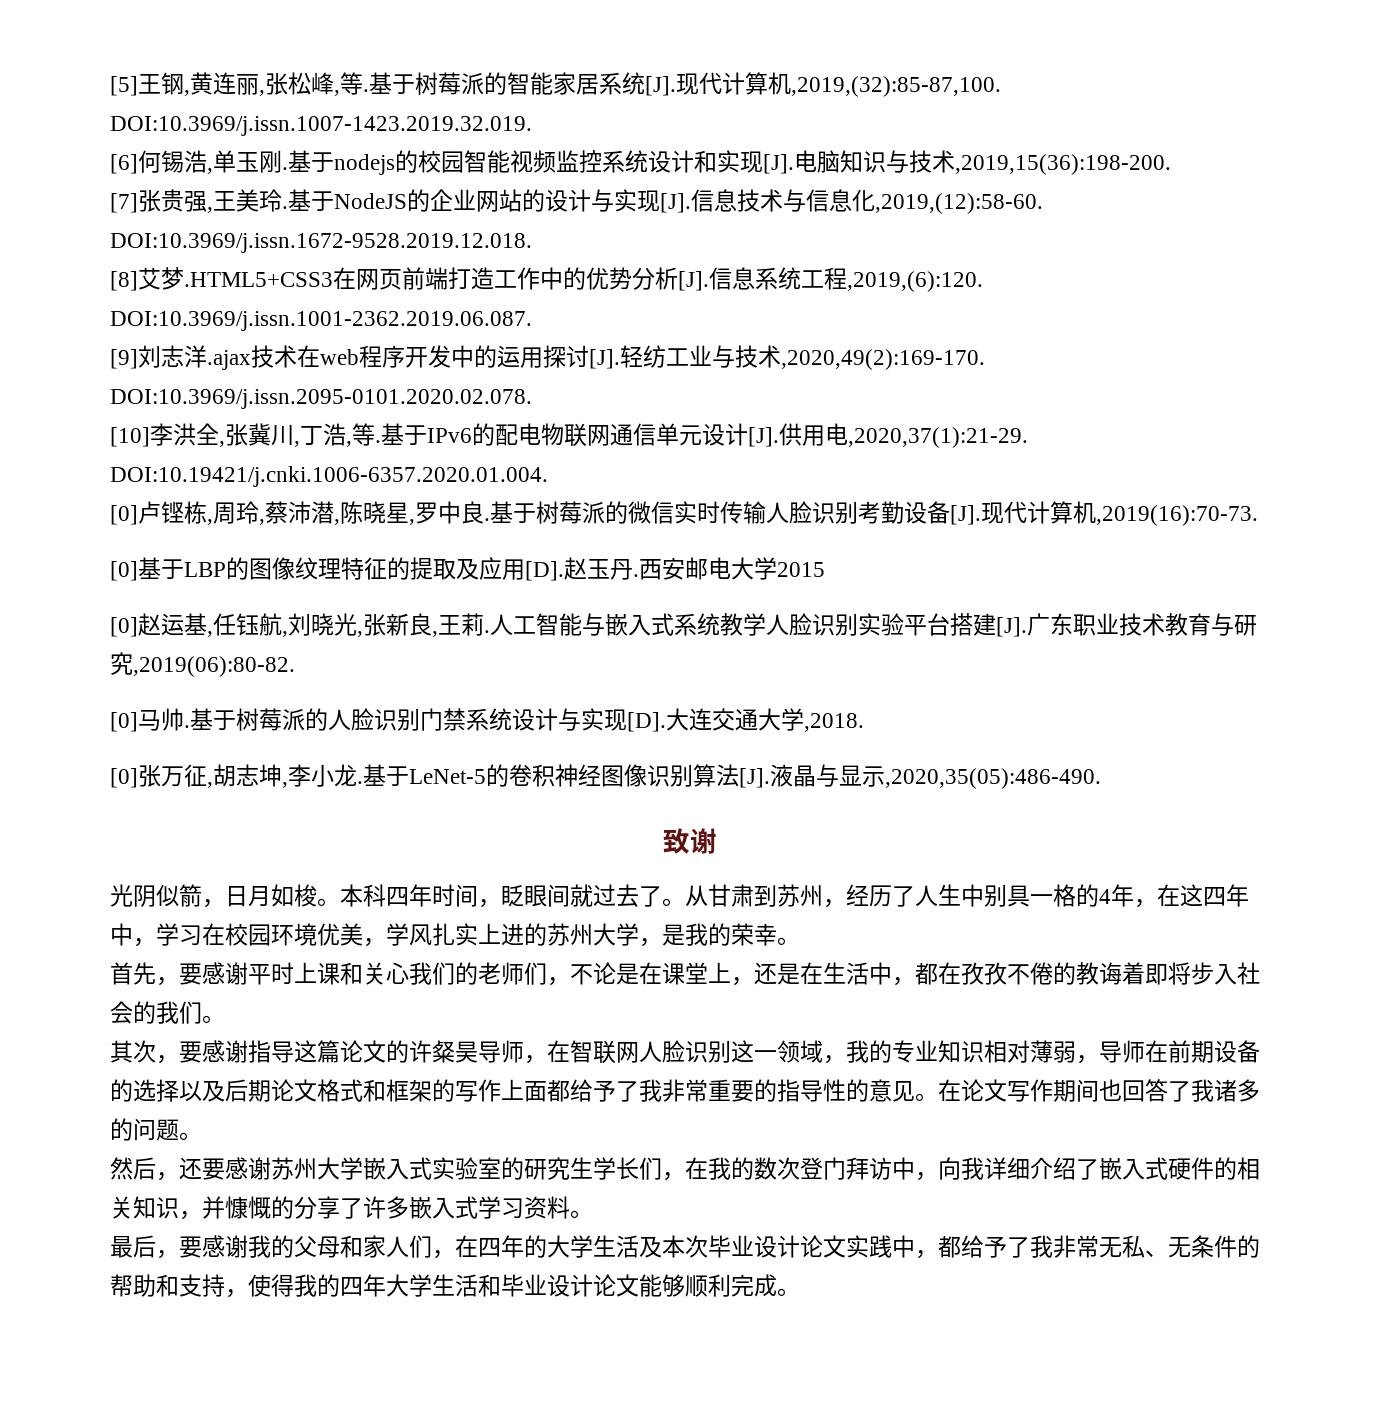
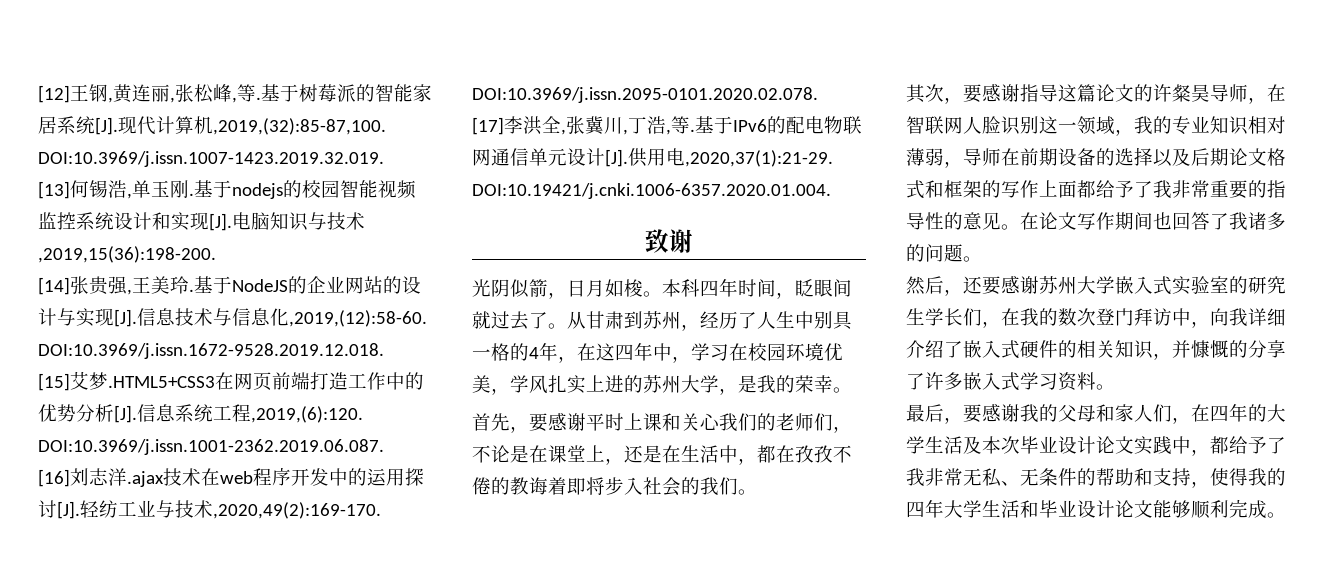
- [5]王钢,黄连丽,张松峰,等.
+ [12]王钢,黄连丽,张松峰,等.
- [6]何锡浩,单玉刚.
+ [13]何锡浩,单玉刚.
- [7]张贵强,王美玲.
+ [14]张贵强,王美玲.
- [8]艾梦.HTML5+CSS3在网页前端打造工作中的优势分析[J].信息系统工程,2019,(6):120.
+ [15]艾梦.HTML5+CSS3在网页前端打造工作中的优势分析[J].信息系统工程,2019,(6):120.
- [9]刘志洋.ajax技术在web程序开发中的运用探讨[J].轻纺工业与技术,2020,49(2):169-170.
+ [16]刘志洋.ajax技术在web程序开发中的运用探讨[J].轻纺工业与技术,2020,49(2):169-170.
- [10]李洪全,张冀川,丁浩,等.
+ [17]李洪全,张冀川,丁浩,等.
- [0]卢铿栋,周玲,蔡沛潜,陈晓星,罗中良.基于树莓派的微信实时传输人脸识别考勤设备[J].现代计算机,2019(16):70-73.
- [0]基于LBP的图像纹理特征的提取及应用[D].赵玉丹.西安邮电大学2015
- [0]赵运基,任钰航,刘晓光,张新良,王莉.人工智能与嵌入式系统教学人脸识别实验平台搭建[J].广东职业技术教育与研究,2019(06):80-82.
- [0]马帅.基于树莓派的人脸识别门禁系统设计与实现[D].大连交通大学,2018.
- [0]张万征,胡志坤,李小龙.基于LeNet-5的卷积神经图像识别算法[J].液晶与显示,2020,35(05):486-490.

